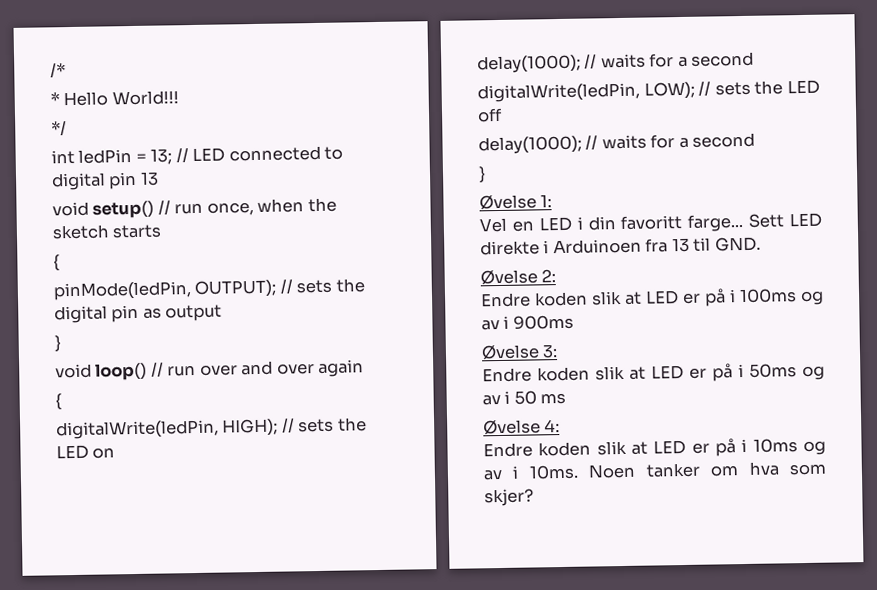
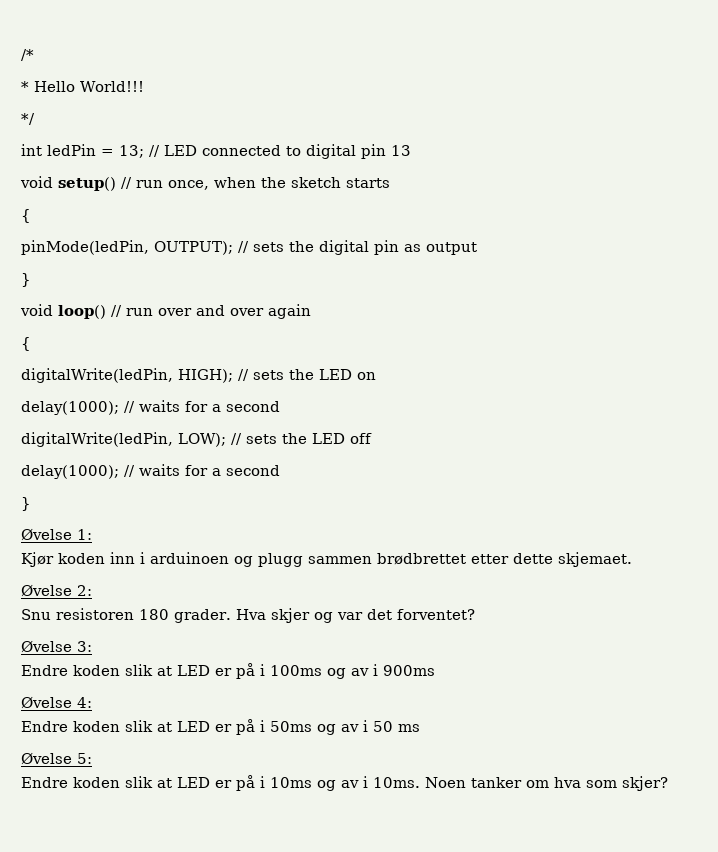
- Vel en LED i din favoritt farge... Sett LED direkte i Arduinoen fra 13 til GND.
+ Kjør koden inn i arduinoen og plugg sammen brødbrettet etter dette skjemaet.
  Øvelse 2:
+ Snu resistoren 180 grader. Hva skjer og var det forventet?
+ Øvelse 3:
- Øvelse 3:
+ Øvelse 4:
- Øvelse 4:
+ Øvelse 5:

